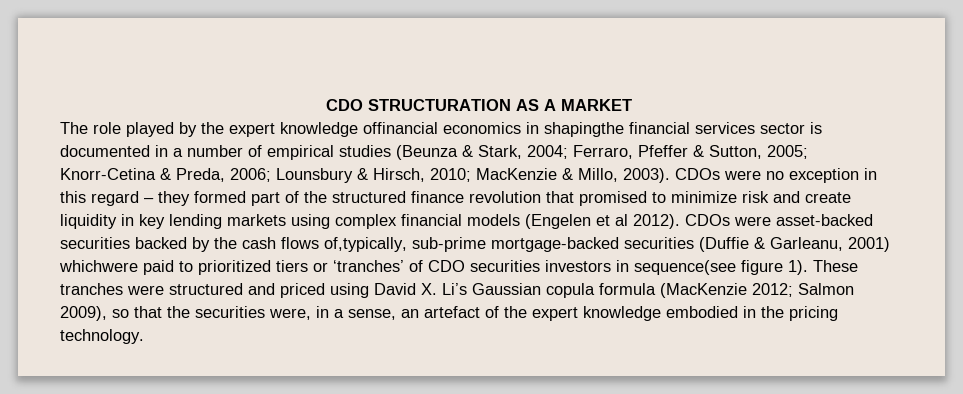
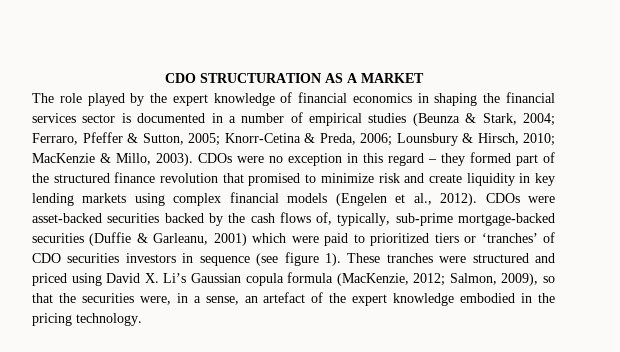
- The role played by the expert knowledge offinancial economics in shapingthe financial services sector is documented in a number of empirical studies (Beunza & Stark, 2004; Ferraro, Pfeffer & Sutton, 2005; Knorr-Cetina & Preda, 2006; Lounsbury & Hirsch, 2010; MacKenzie & Millo, 2003).
+ The role played by the expert knowledge of financial economics in shaping the financial services sector is documented in a number of empirical studies (Beunza & Stark, 2004; Ferraro, Pfeffer & Sutton, 2005; Knorr-Cetina & Preda, 2006; Lounsbury & Hirsch, 2010; MacKenzie & Millo, 2003).
- CDOs were no exception in this regard – they formed part of the structured finance revolution that promised to minimize risk and create liquidity in key lending markets using complex financial models (Engelen et al 2012).
+ CDOs were no exception in this regard – they formed part of the structured finance revolution that promised to minimize risk and create liquidity in key lending markets using complex financial models (Engelen et al., 2012).
- CDOs were asset-backed securities backed by the cash flows of,typically, sub-prime mortgage-backed securities (Duffie & Garleanu, 2001) whichwere paid to prioritized tiers or ‘tranches’ of CDO securities investors in sequence(see figure 1).
+ CDOs were asset-backed securities backed by the cash flows of, typically, sub-prime mortgage-backed securities (Duffie & Garleanu, 2001) which were paid to prioritized tiers or ‘tranches’ of CDO securities investors in sequence (see figure 1).
- These tranches were structured and priced using David X. Li’s Gaussian copula formula (MacKenzie 2012; Salmon 2009), so that the securities were, in a sense, an artefact of the expert knowledge embodied in the pricing technology.
+ These tranches were structured and priced using David X. Li’s Gaussian copula formula (MacKenzie, 2012; Salmon, 2009), so that the securities were, in a sense, an artefact of the expert knowledge embodied in the pricing technology.

